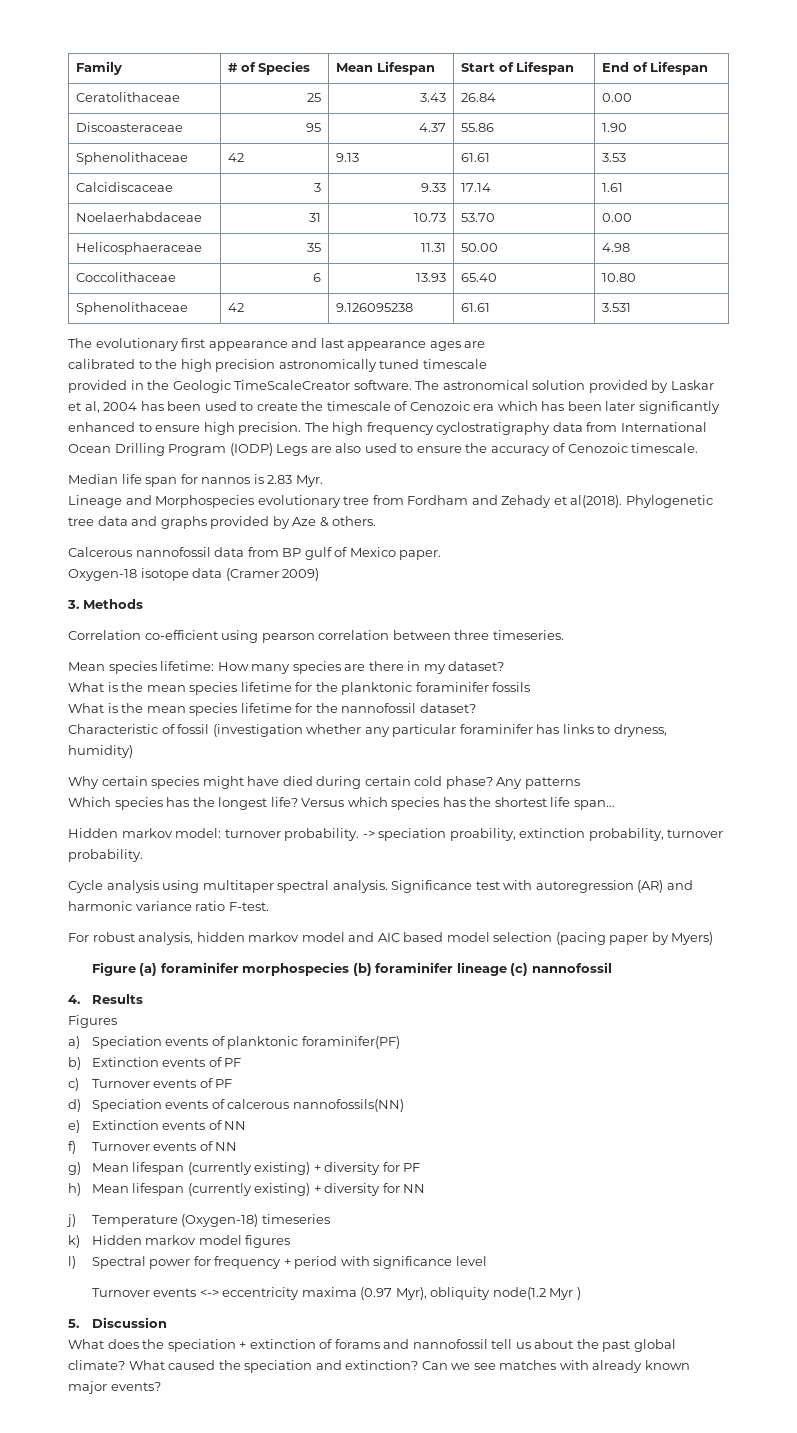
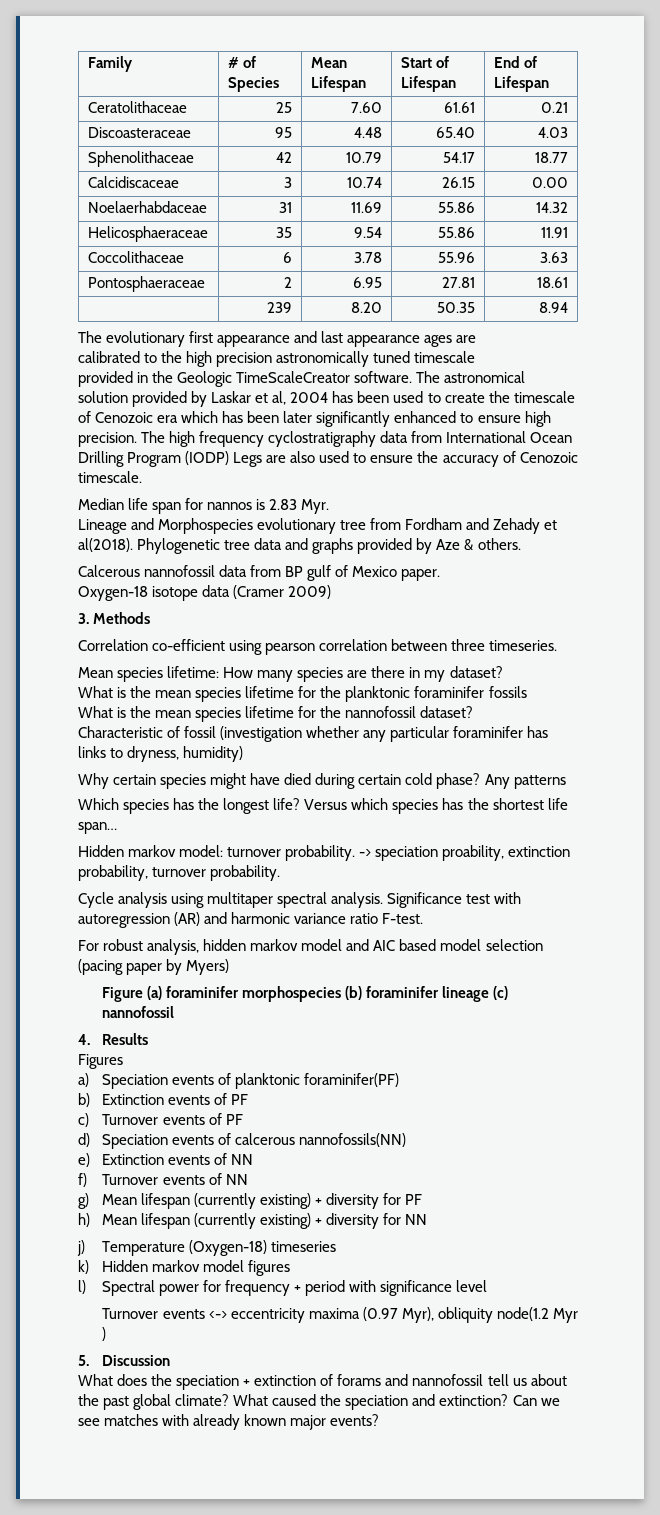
- Ceratolithaceae | 25 | 3.43 | 26.84 | 0.00
+ Ceratolithaceae | 25 | 7.60 | 61.61 | 0.21
- Discoasteraceae | 95 | 4.37 | 55.86 | 1.90
- Sphenolithaceae | 42 | 9.13 | 61.61 | 3.53
+ Discoasteraceae | 95 | 4.48 | 65.40 | 4.03
+ Sphenolithaceae | 42 | 10.79 | 54.17 | 18.77
- Calcidiscaceae | 3 | 9.33 | 17.14 | 1.61
+ Calcidiscaceae | 3 | 10.74 | 26.15 | 0.00
- Noelaerhabdaceae | 31 | 10.73 | 53.70 | 0.00
+ Noelaerhabdaceae | 31 | 11.69 | 55.86 | 14.32
- Helicosphaeraceae | 35 | 11.31 | 50.00 | 4.98
+ Helicosphaeraceae | 35 | 9.54 | 55.86 | 11.91
- Coccolithaceae | 6 | 13.93 | 65.40 | 10.80
- Sphenolithaceae | 42 | 9.126095238 | 61.61 | 3.531
+ Coccolithaceae | 6 | 3.78 | 55.96 | 3.63
+ Pontosphaeraceae | 2 | 6.95 | 27.81 | 18.61
+ | 239 | 8.20 | 50.35 | 8.94

